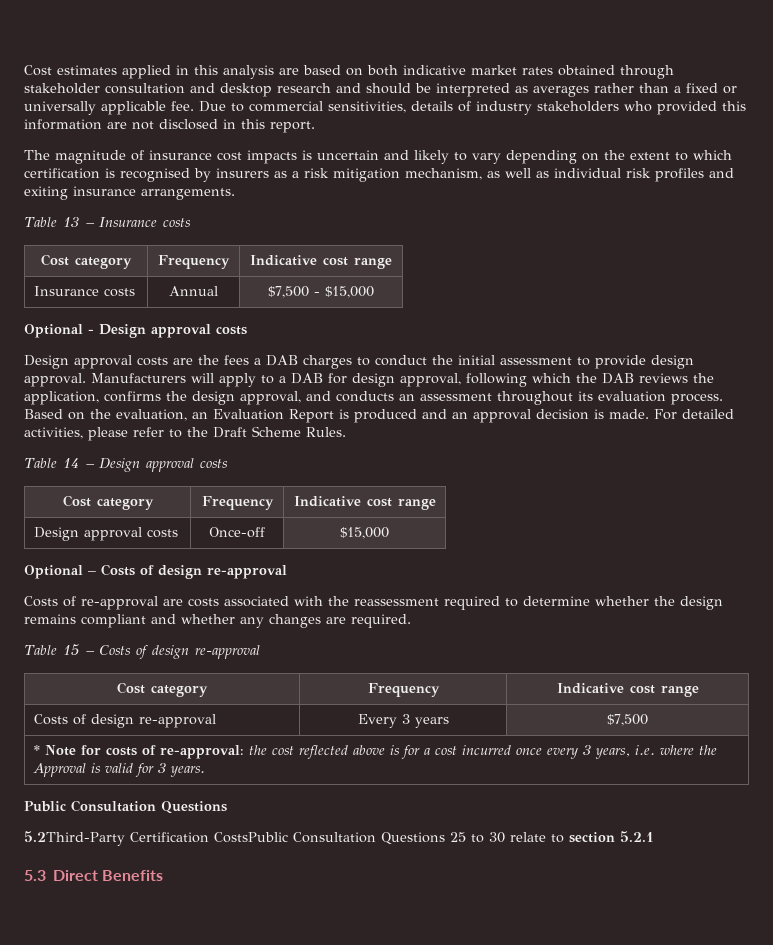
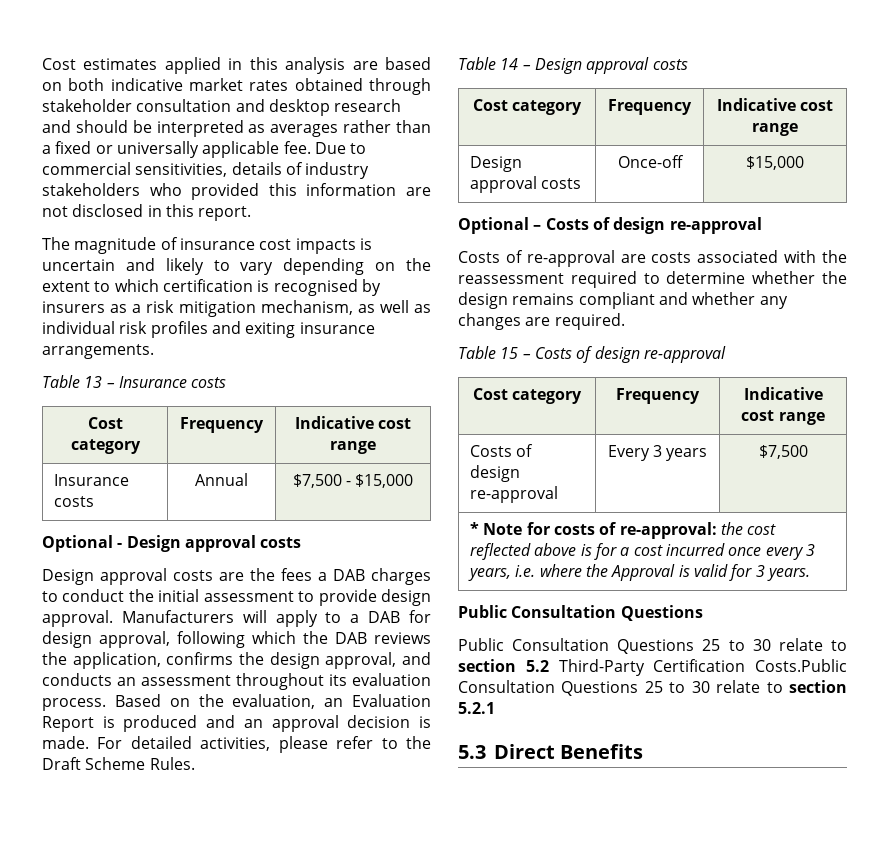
- 5.2Third-Party Certification CostsPublic Consultation Questions 25 to 30 relate to section 5.2.1
+ Public Consultation Questions 25 to 30 relate to section 5.2 Third-Party Certification Costs.Public Consultation Questions 25 to 30 relate to section 5.2.1

